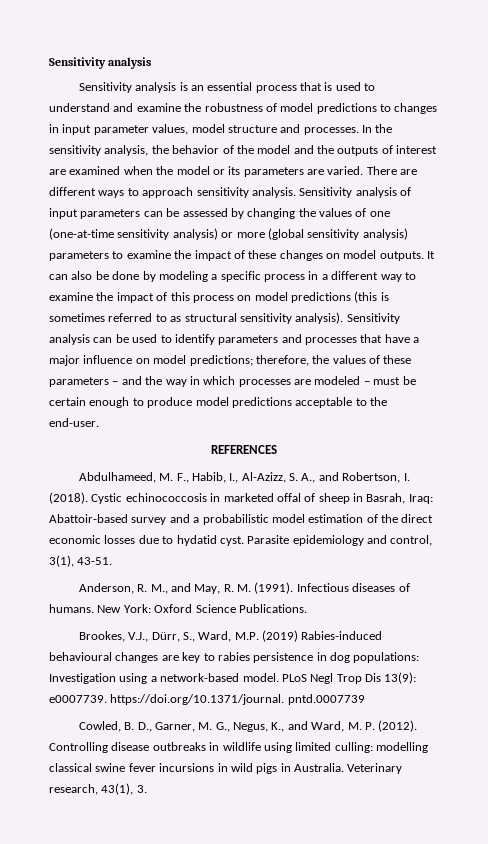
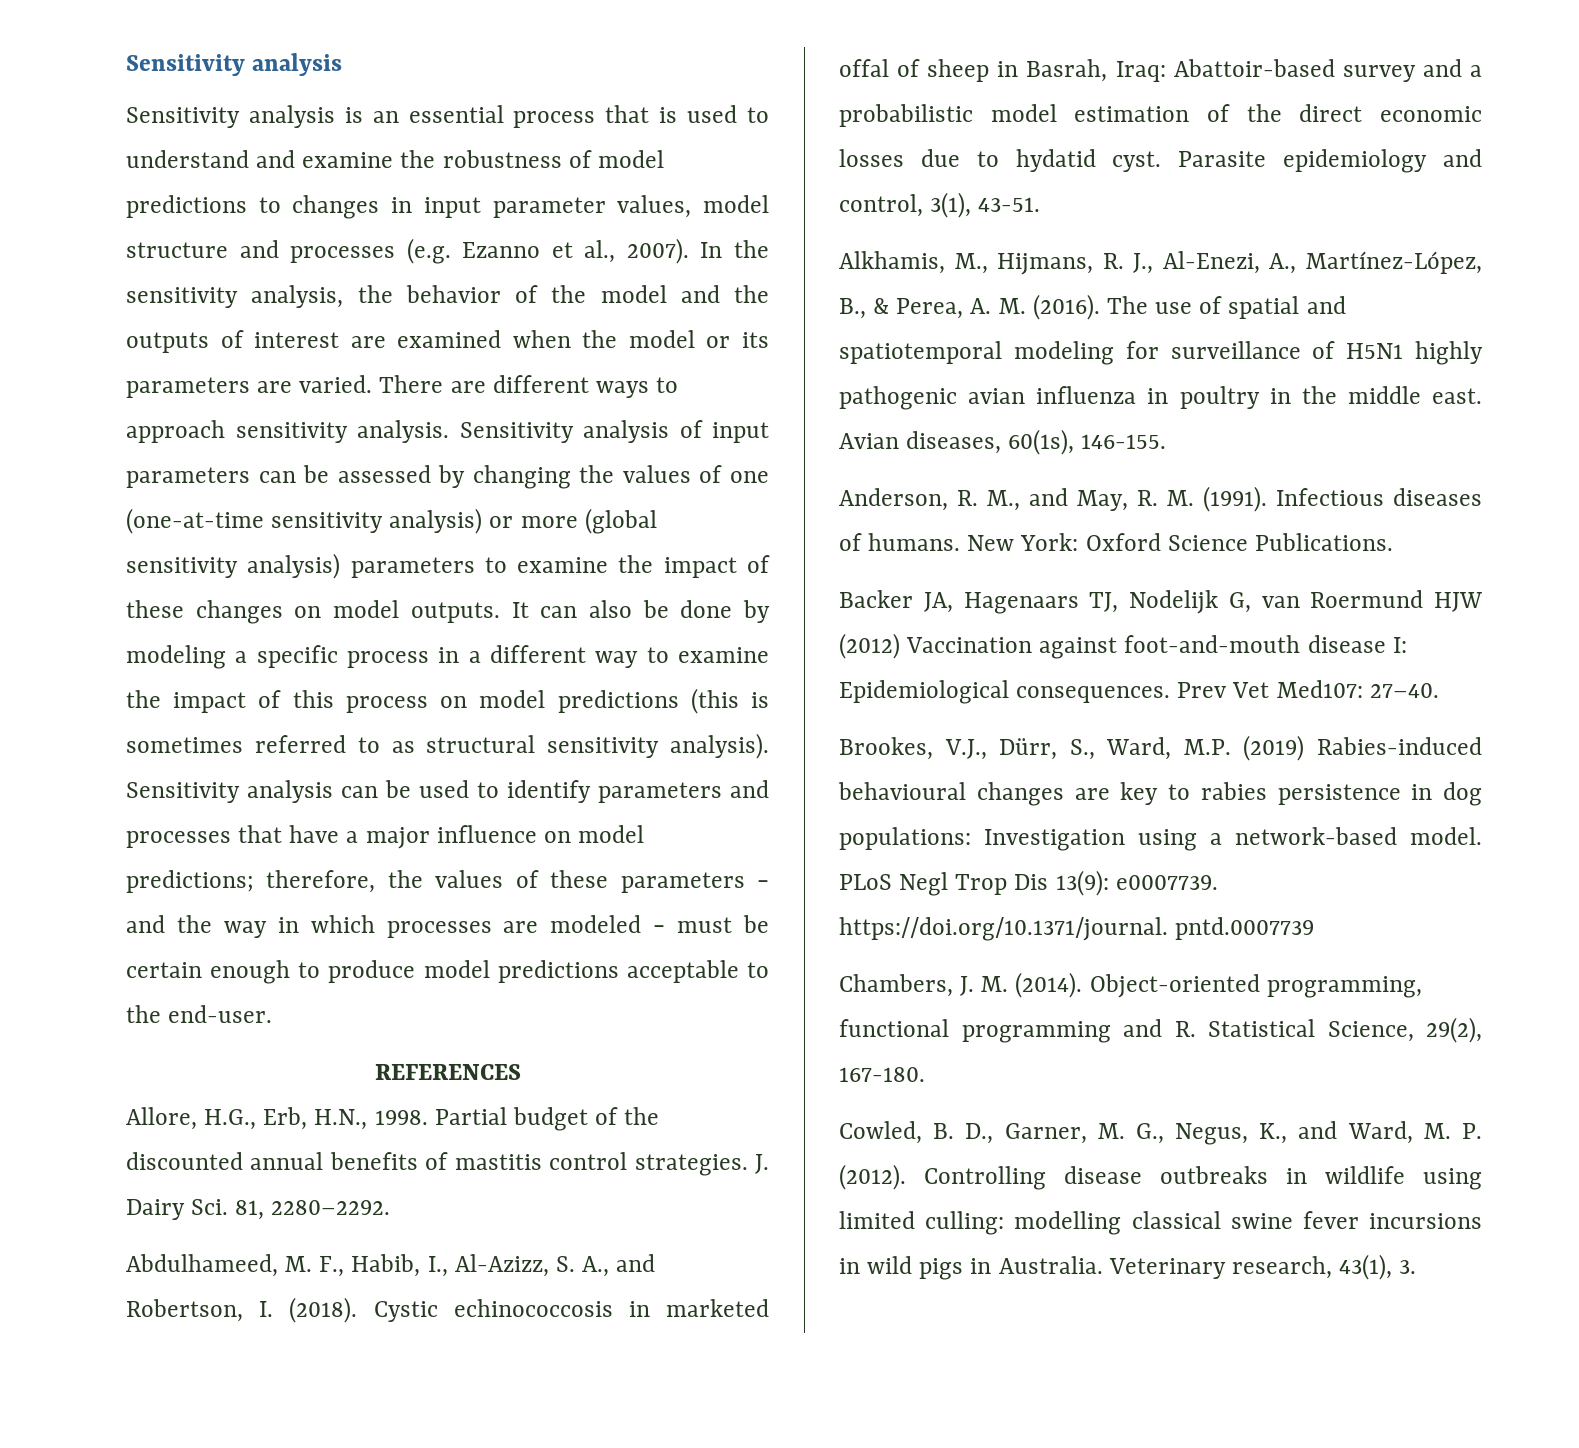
- Sensitivity analysis is an essential process that is used to understand and examine the robustness of model predictions to changes in input parameter values, model structure and processes.
+ Sensitivity analysis is an essential process that is used to understand and examine the robustness of model predictions to changes in input parameter values, model structure and processes (e.g. Ezanno et al., 2007).
+ Allore, H.G., Erb, H.N., 1998. Partial budget of the discounted annual benefits of mastitis control strategies. J. Dairy Sci. 81, 2280–2292.
+ Alkhamis, M., Hijmans, R. J., Al-Enezi, A., Martínez-López, B., & Perea, A. M. (2016). The use of spatial and spatiotemporal modeling for surveillance of H5N1 highly pathogenic avian influenza in poultry in the middle east. Avian diseases, 60(1s), 146-155.
+ Backer JA, Hagenaars TJ, Nodelijk G, van Roermund HJW (2012) Vaccination against foot-and-mouth disease I: Epidemiological consequences. Prev Vet Med107: 27–40.
+ Chambers, J. M. (2014). Object-oriented programming, functional programming and R. Statistical Science, 29(2), 167-180.

